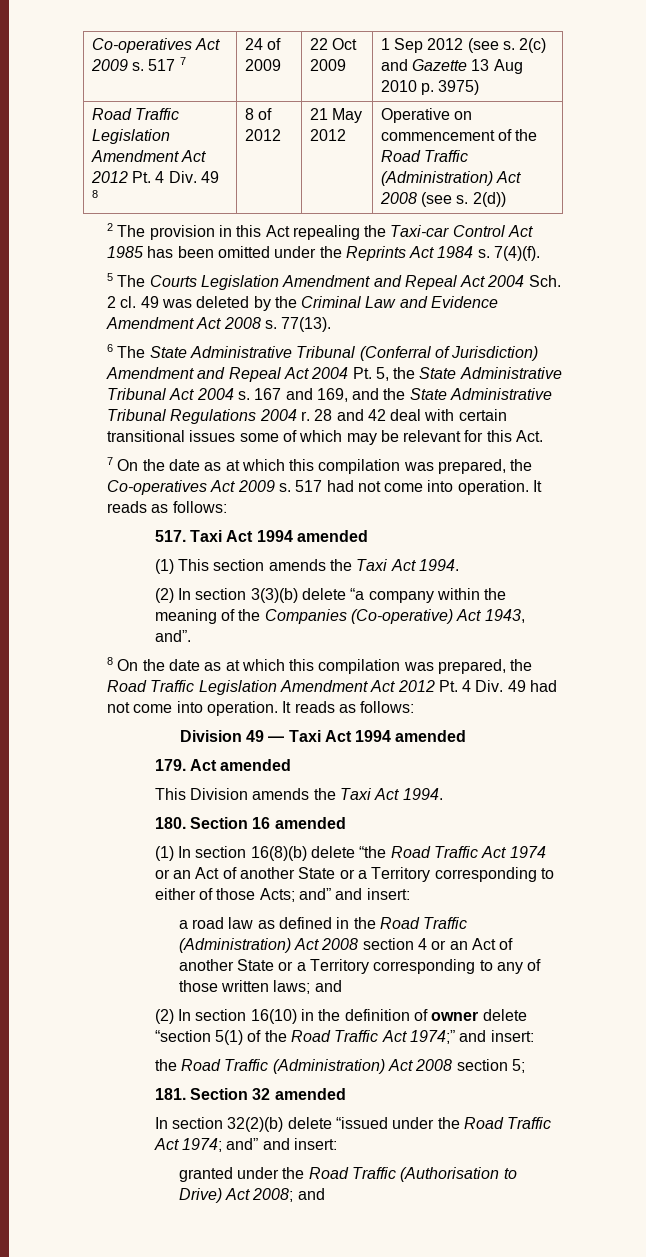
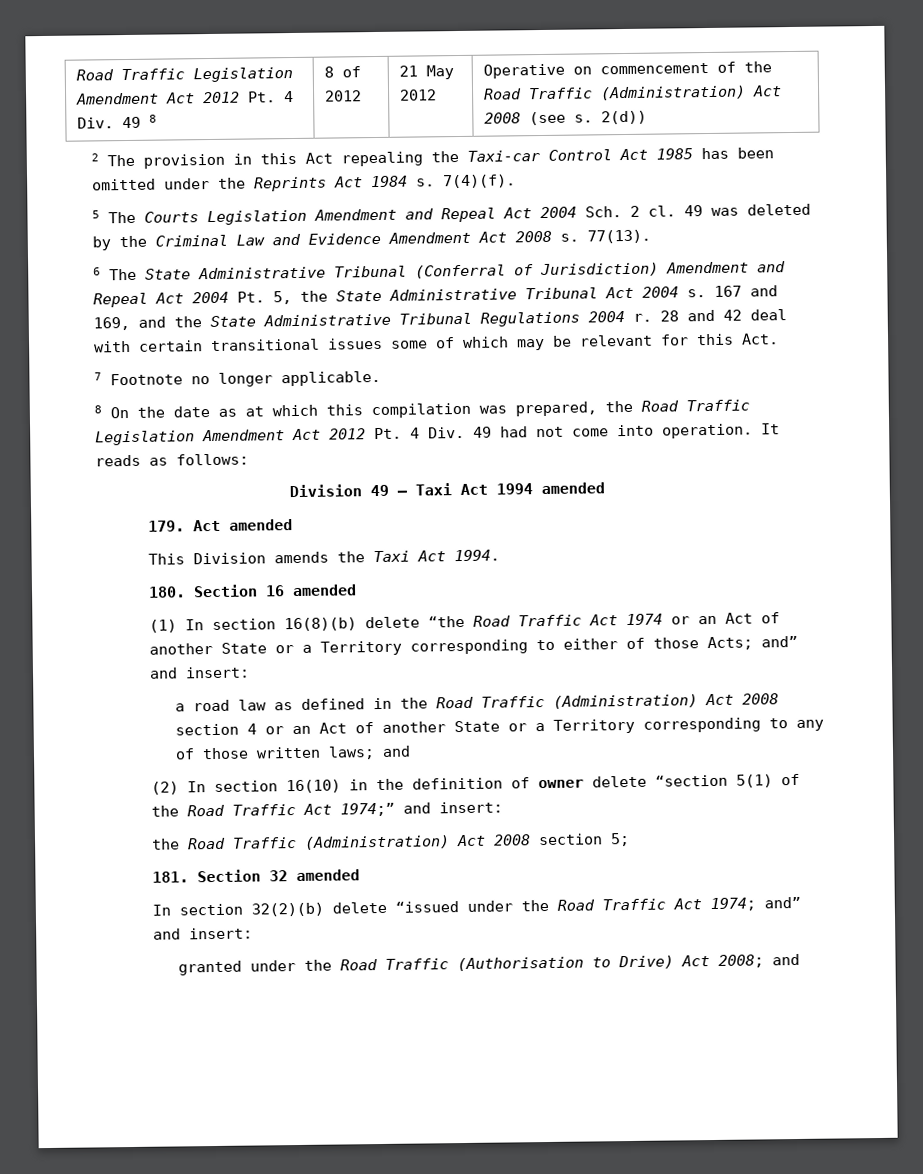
- Co-operatives Act 2009 s. 517 7 | 24 of 2009 | 22 Oct 2009 | 1 Sep 2012 (see s. 2(c) and Gazette 13 Aug 2010 p. 3975)
- 7 On the date as at which this compilation was prepared, the Co-operatives Act 2009 s. 517 had not come into operation. It reads as follows:
- 517. Taxi Act 1994 amended
- (1) This section amends the Taxi Act 1994.
- (2) In section 3(3)(b) delete “a company within the meaning of the Companies (Co-operative) Act 1943, and”.
+ 7 Footnote no longer applicable.

